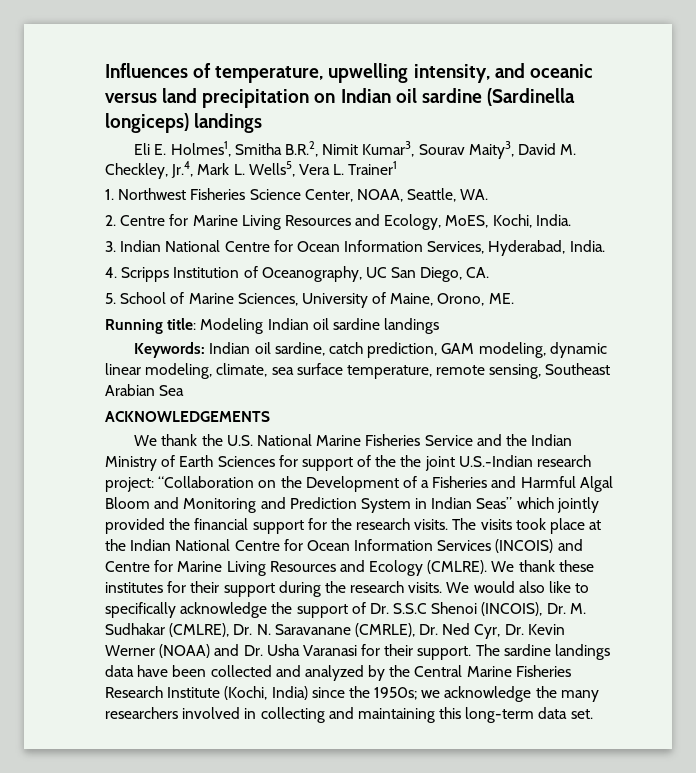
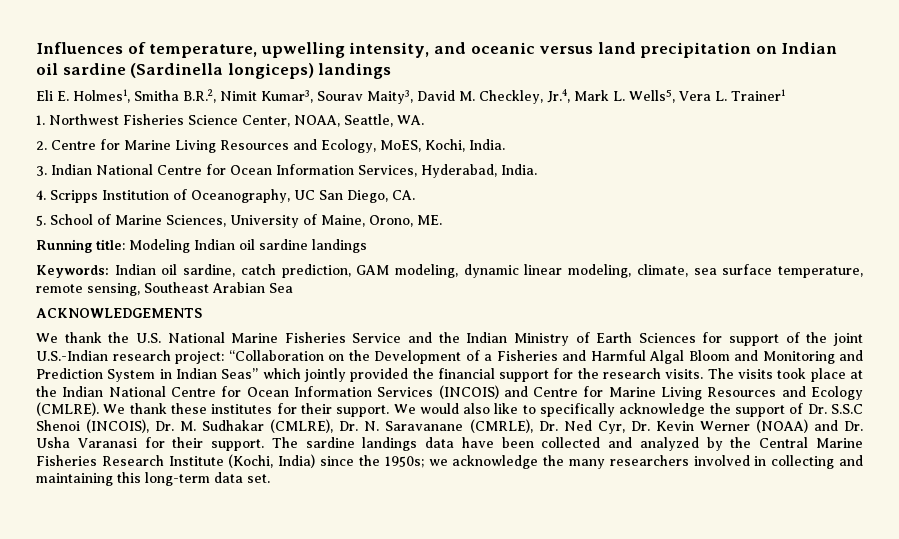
- We thank the U.S. National Marine Fisheries Service and the Indian Ministry of Earth Sciences for support of the the joint U.S.-Indian research project: “Collaboration on the Development of a Fisheries and Harmful Algal Bloom and Monitoring and Prediction System in Indian Seas” which jointly provided the financial support for the research visits.
+ We thank the U.S. National Marine Fisheries Service and the Indian Ministry of Earth Sciences for support of the joint U.S.-Indian research project: “Collaboration on the Development of a Fisheries and Harmful Algal Bloom and Monitoring and Prediction System in Indian Seas” which jointly provided the financial support for the research visits.
- We thank these institutes for their support during the research visits.
+ We thank these institutes for their support.

